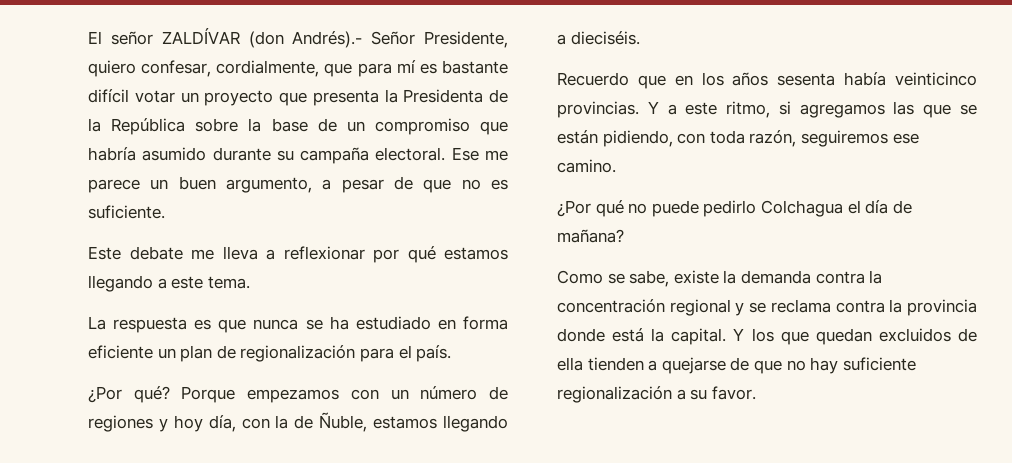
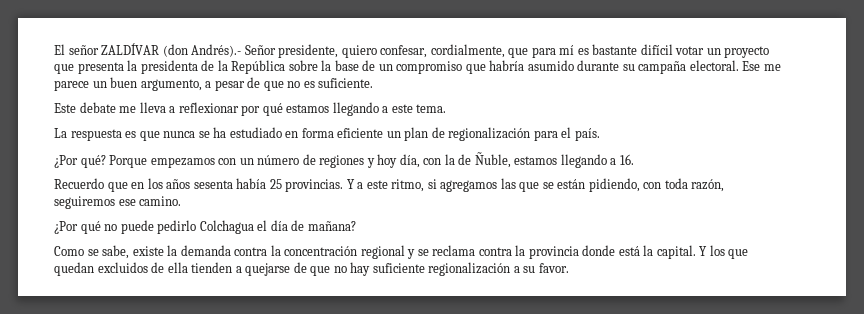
- El señor ZALDÍVAR (don Andrés).- Señor Presidente, quiero confesar, cordialmente, que para mí es bastante difícil votar un proyecto que presenta la Presidenta de la República sobre la base de un compromiso que habría asumido durante su campaña electoral.
+ El señor ZALDÍVAR (don Andrés).- Señor presidente, quiero confesar, cordialmente, que para mí es bastante difícil votar un proyecto que presenta la presidenta de la República sobre la base de un compromiso que habría asumido durante su campaña electoral.
- Porque empezamos con un número de regiones y hoy día, con la de Ñuble, estamos llegando a dieciséis.
+ Porque empezamos con un número de regiones y hoy día, con la de Ñuble, estamos llegando a 16.
- Recuerdo que en los años sesenta había veinticinco provincias.
+ Recuerdo que en los años sesenta había 25 provincias.

